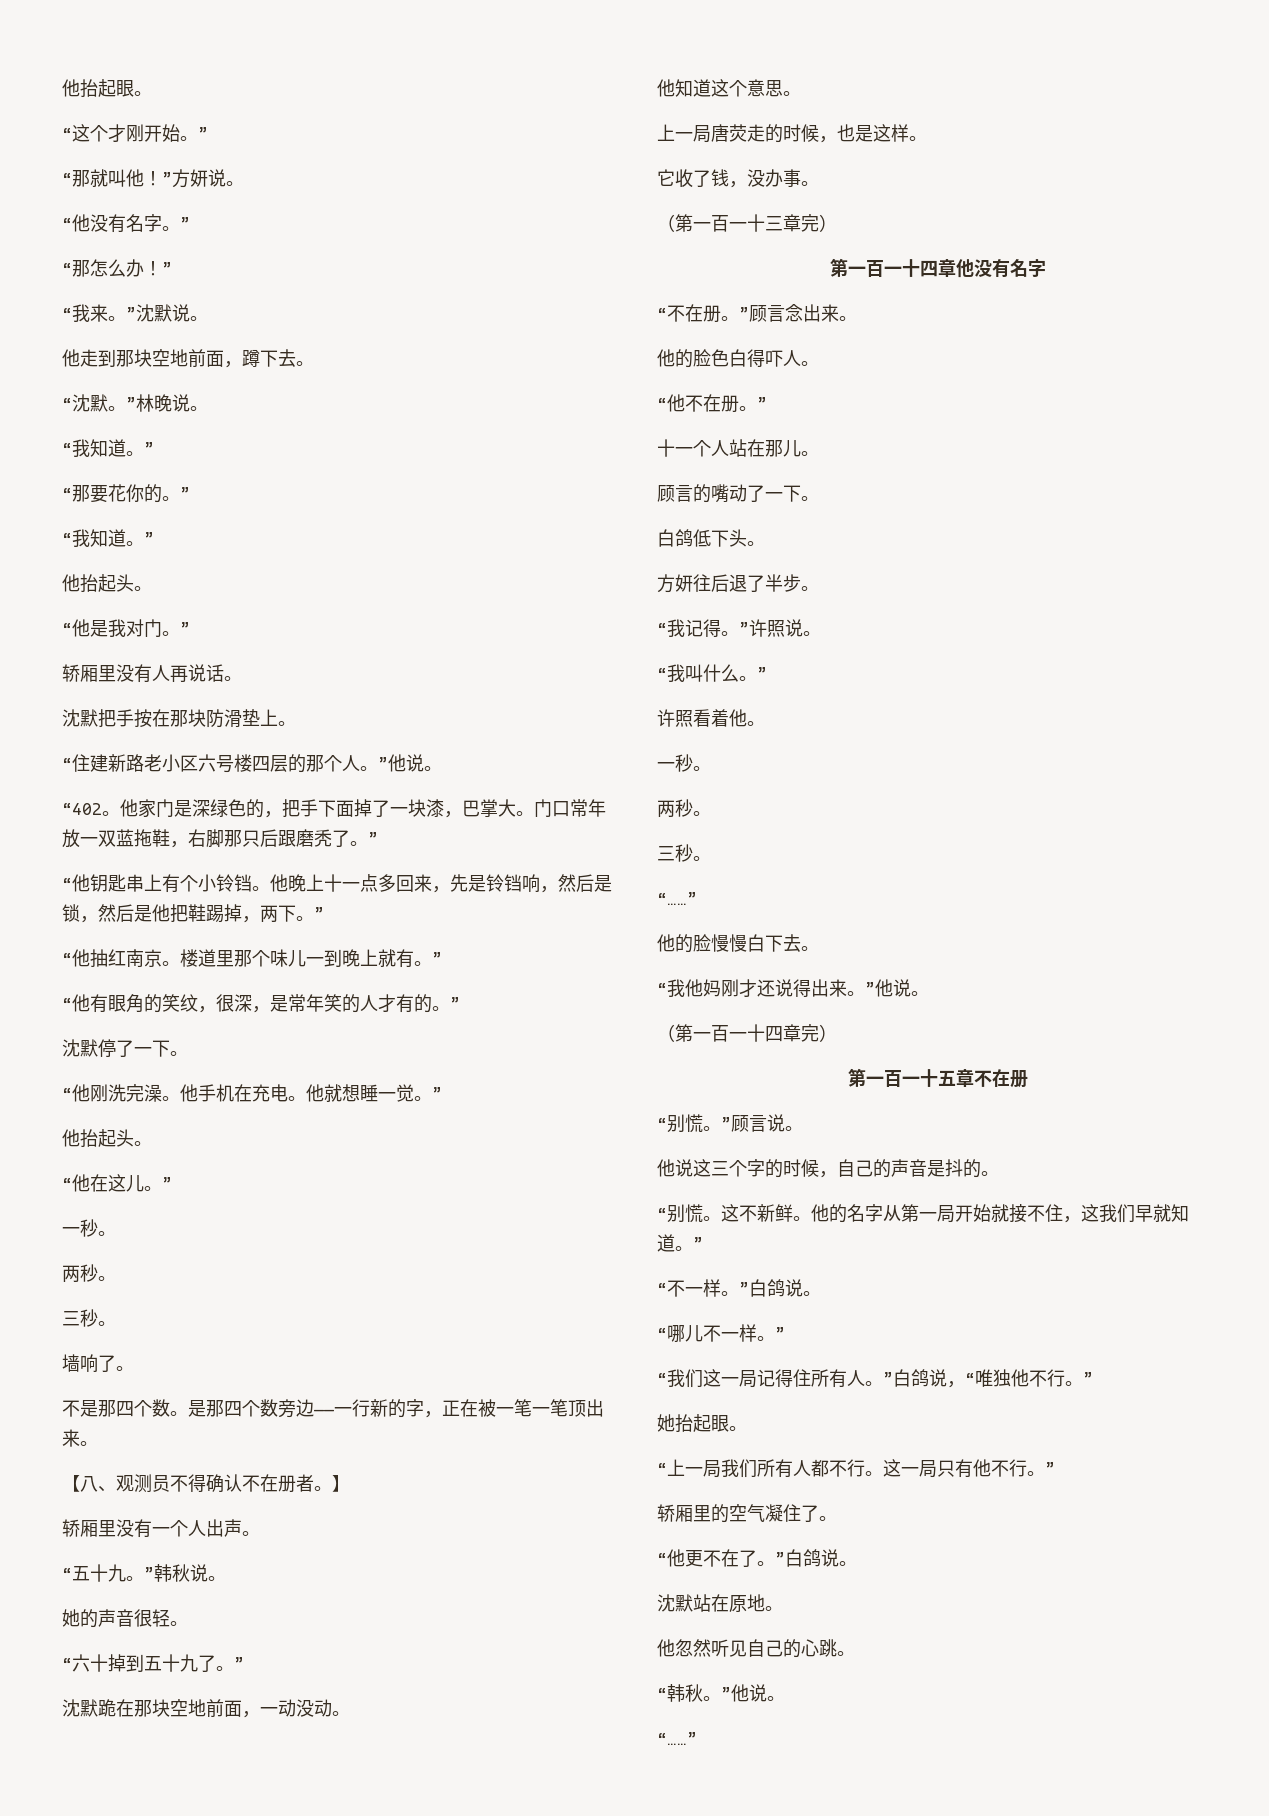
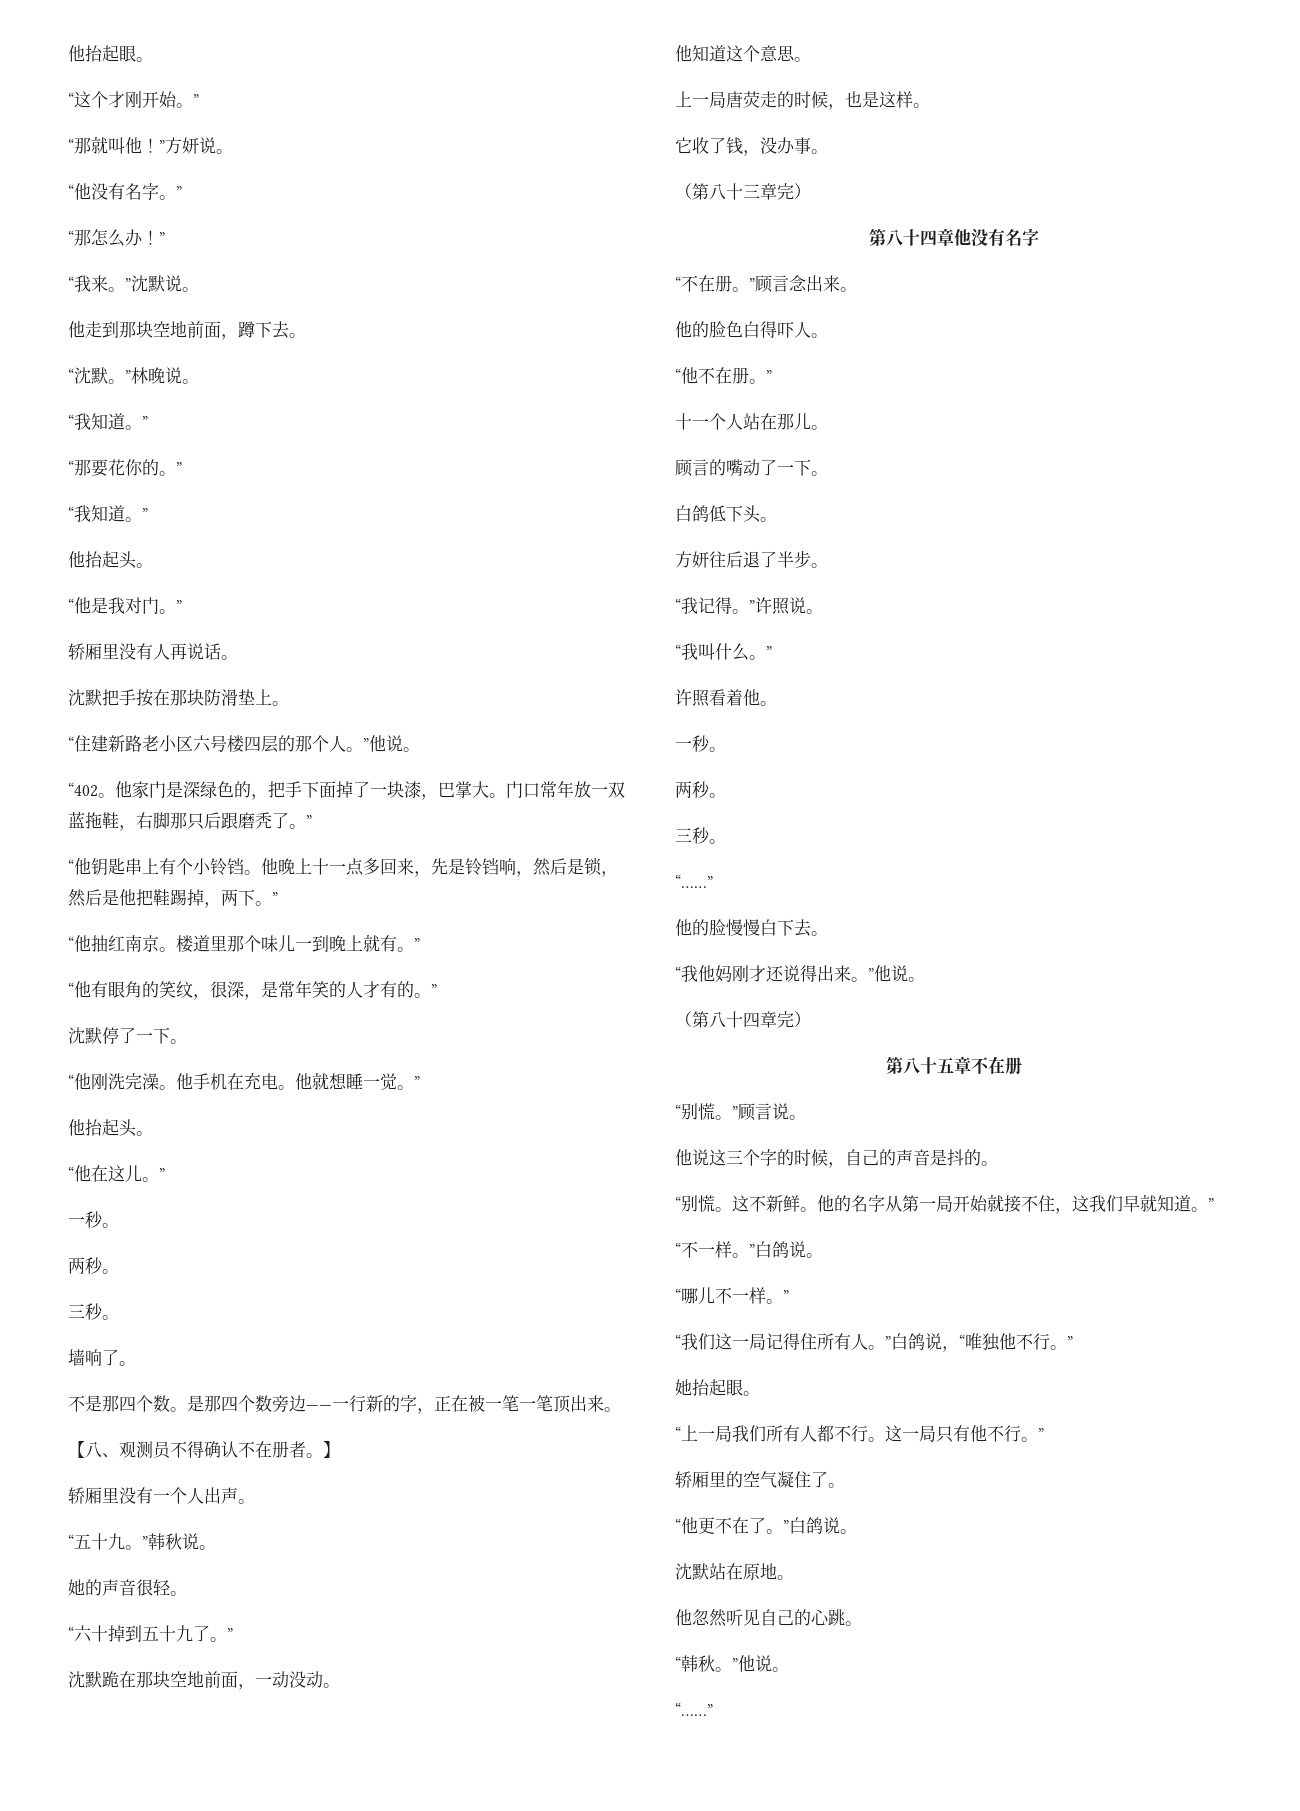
- （第一百一十三章完）
+ （第八十三章完）
- 第一百一十四章他没有名字
+ 第八十四章他没有名字
- （第一百一十四章完）
+ （第八十四章完）
- 第一百一十五章不在册
+ 第八十五章不在册

